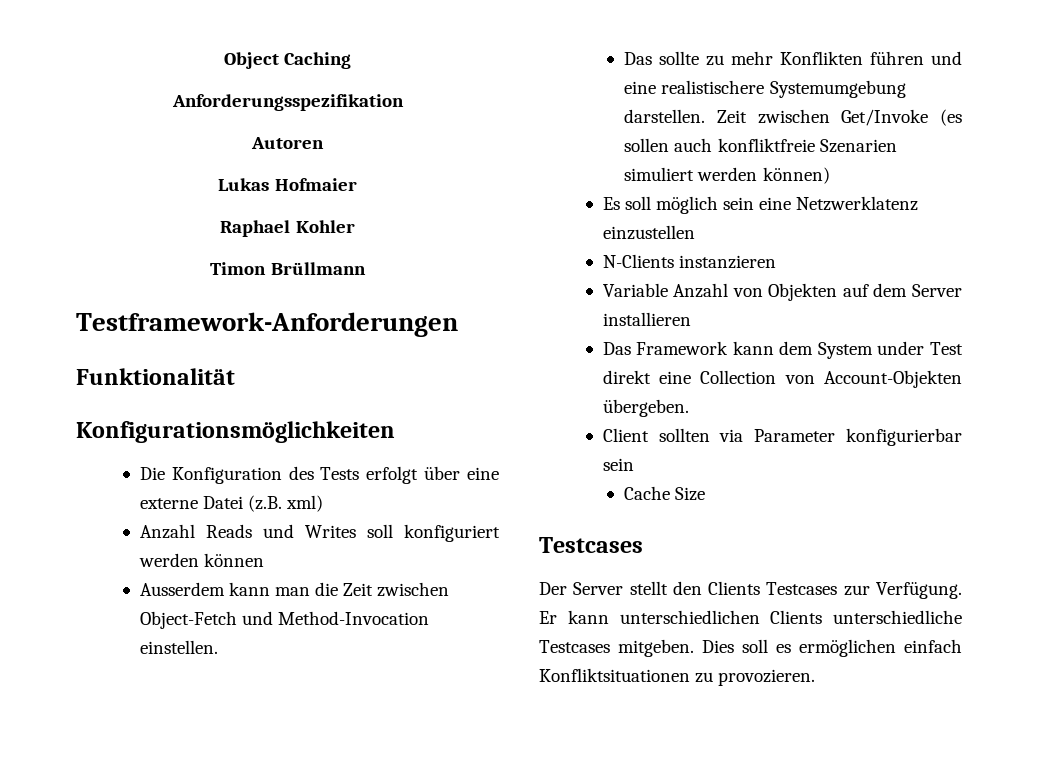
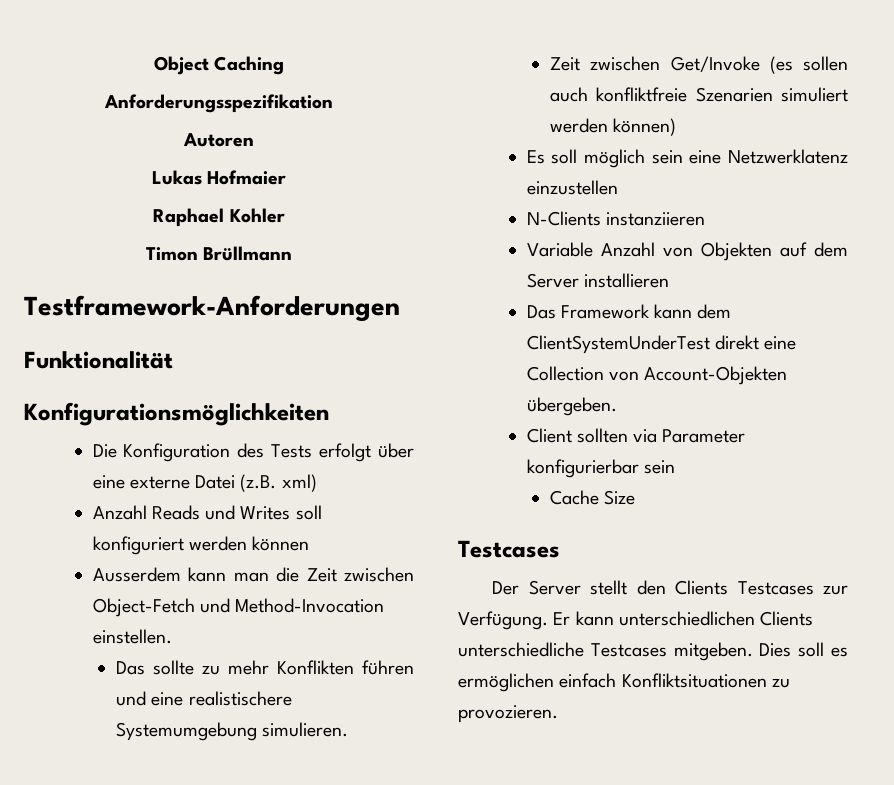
- Das sollte zu mehr Konflikten führen und eine realistischere Systemumgebung darstellen. Zeit zwischen Get/Invoke (es sollen auch konfliktfreie Szenarien simuliert werden können)
+ Das sollte zu mehr Konflikten führen und eine realistischere Systemumgebung simulieren.
+ Zeit zwischen Get/Invoke (es sollen auch konfliktfreie Szenarien simuliert werden können)
- N-Clients instanzieren
+ N-Clients instanziieren
- Das Framework kann dem System under Test direkt eine Collection von Account-Objekten übergeben.
+ Das Framework kann dem ClientSystemUnderTest direkt eine Collection von Account-Objekten übergeben.

